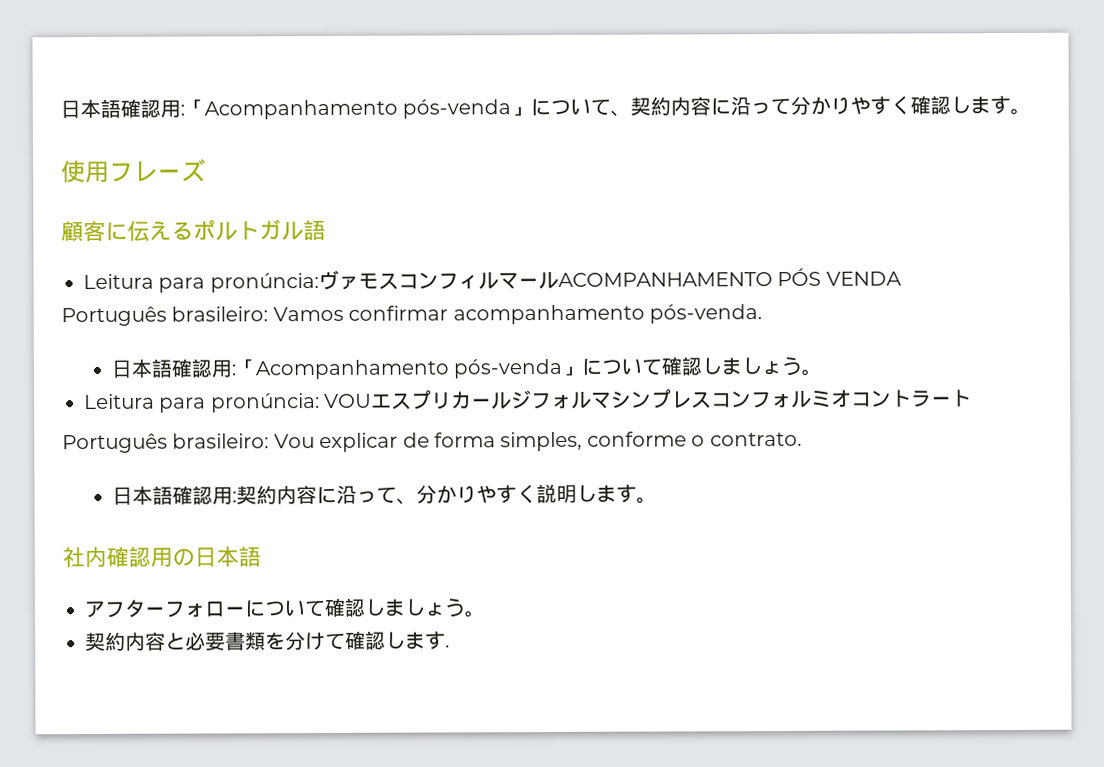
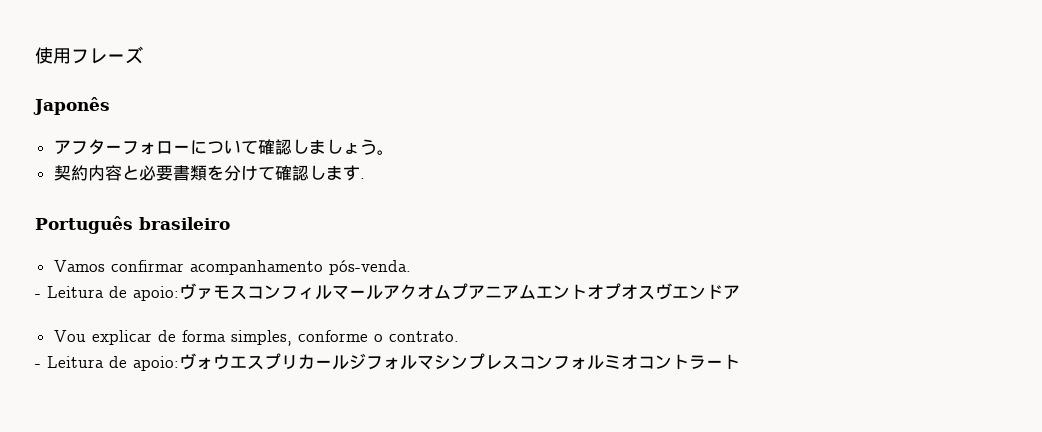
- 日本語確認用:「Acompanhamento pós-venda」について、契約内容に沿って分かりやすく確認します。
  使用フレーズ
- 顧客に伝えるポルトガル語
- Leitura para pronúncia:ヴァモスコンフィルマールACOMPANHAMENTO PÓS VENDA
- Português brasileiro: Vamos confirmar acompanhamento pós-venda.
- 日本語確認用:「Acompanhamento pós-venda」について確認しましょう。
- Leitura para pronúncia: VOUエスプリカールジフォルマシンプレスコンフォルミオコントラート
- Português brasileiro: Vou explicar de forma simples, conforme o contrato.
- 日本語確認用:契約内容に沿って、分かりやすく説明します。
- 社内確認用の日本語
+ Japonês
+ Português brasileiro
+ Vamos confirmar acompanhamento pós-venda.
+ - Leitura de apoio:ヴァモスコンフィルマールアクオムプアニアムエントオプオスヴエンドア
+ Vou explicar de forma simples, conforme o contrato.
+ - Leitura de apoio:ヴォウエスプリカールジフォルマシンプレスコンフォルミオコントラート

